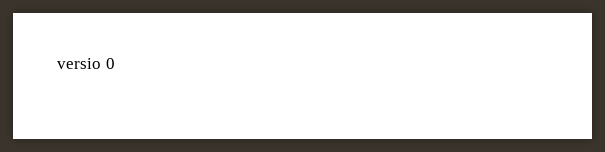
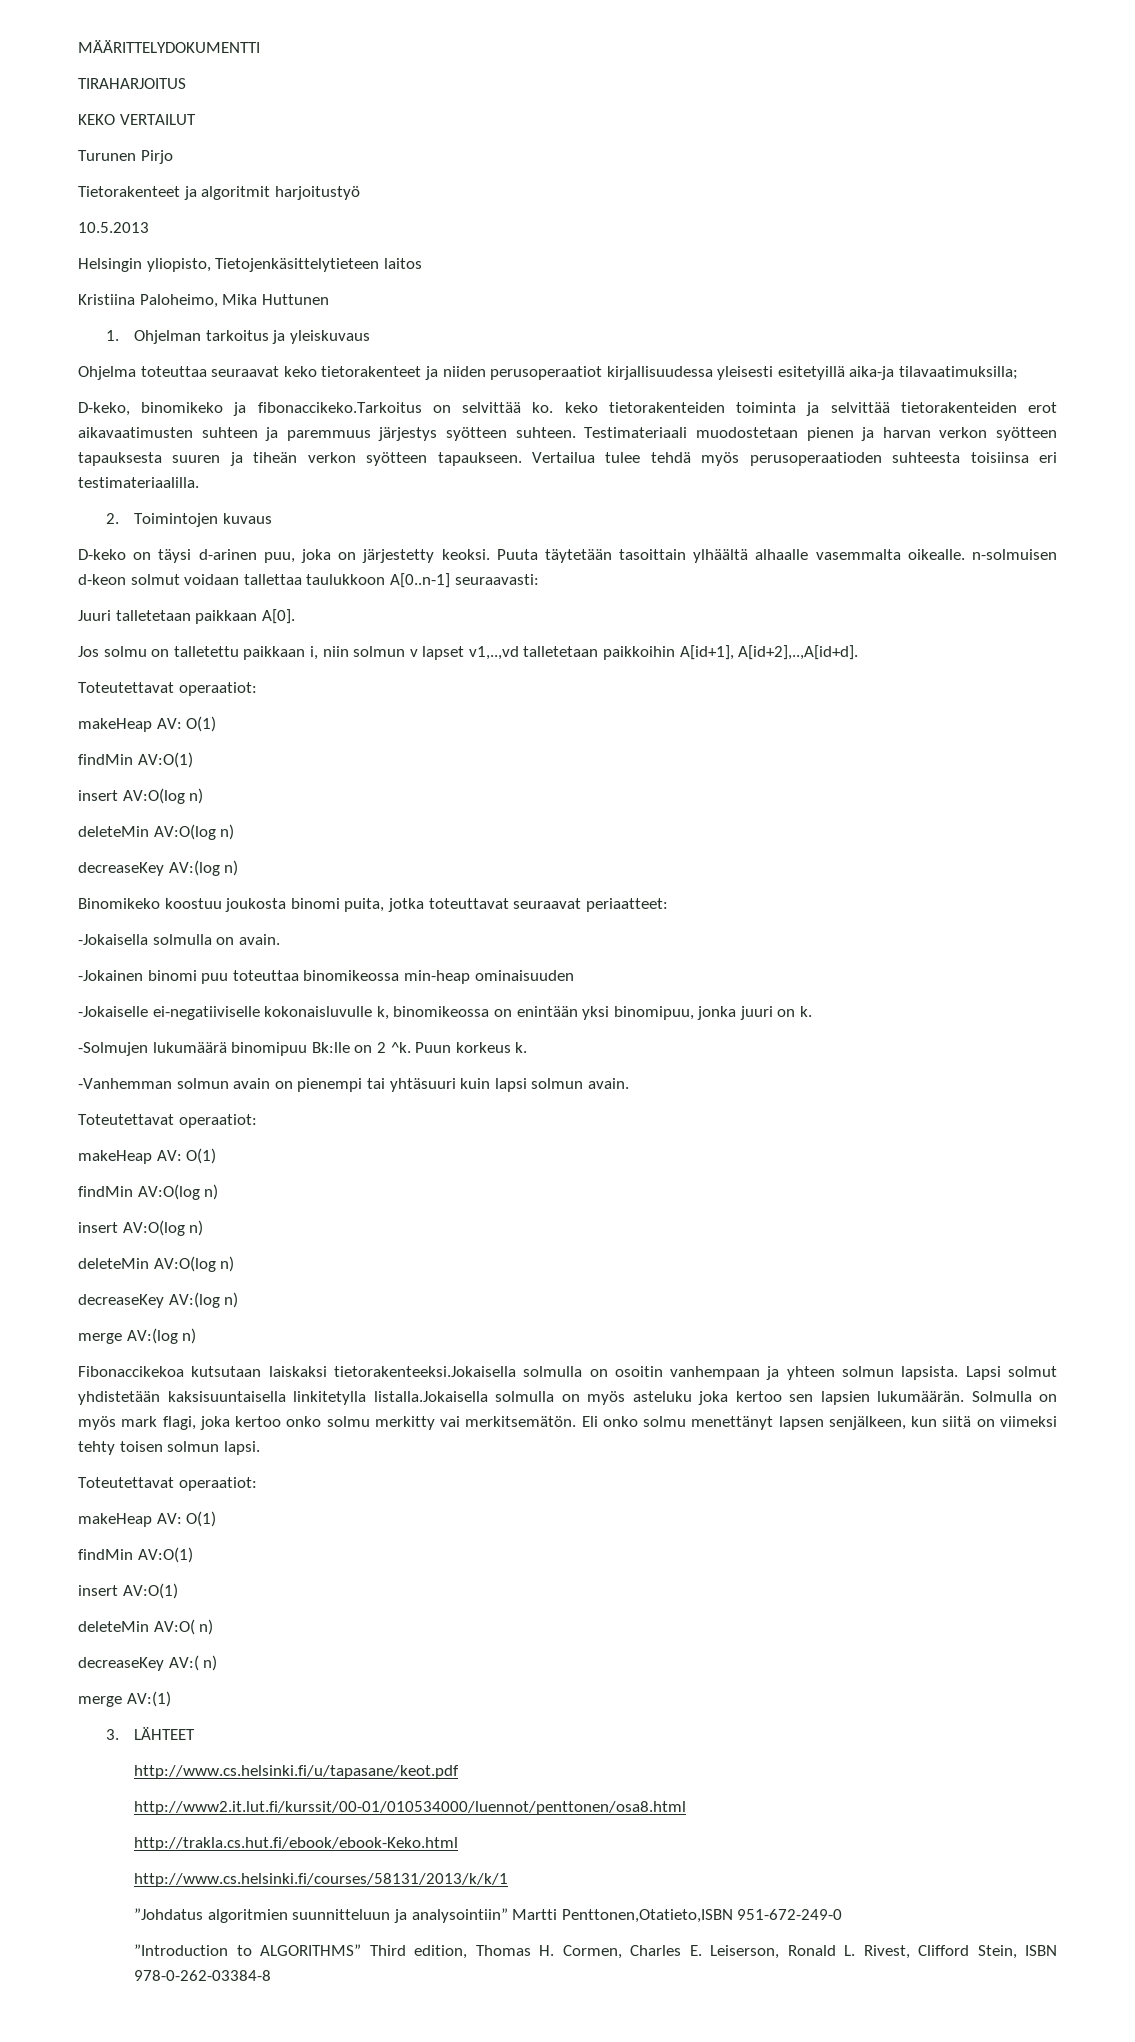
- versio 0
+ MÄÄRITTELYDOKUMENTTI
+ TIRAHARJOITUS
+ KEKO VERTAILUT
+ Turunen Pirjo
+ Tietorakenteet ja algoritmit harjoitustyö
+ 10.5.2013
+ Helsingin yliopisto, Tietojenkäsittelytieteen laitos
+ Kristiina Paloheimo, Mika Huttunen
+ 1. Ohjelman tarkoitus ja yleiskuvaus
+ Ohjelma toteuttaa seuraavat keko tietorakenteet ja niiden perusoperaatiot kirjallisuudessa yleisesti esitetyillä aika-ja tilavaatimuksilla;
+ D-keko, binomikeko ja fibonaccikeko.Tarkoitus on selvittää ko. keko tietorakenteiden toiminta ja selvittää tietorakenteiden erot aikavaatimusten suhteen ja paremmuus järjestys syötteen suhteen. Testimateriaali muodostetaan pienen ja harvan verkon syötteen tapauksesta suuren ja tiheän verkon syötteen tapaukseen. Vertailua tulee tehdä myös perusoperaatioden suhteesta toisiinsa eri testimateriaalilla.
+ 2. Toimintojen kuvaus
+ D-keko on täysi d-arinen puu, joka on järjestetty keoksi. Puuta täytetään tasoittain ylhäältä alhaalle vasemmalta oikealle. n-solmuisen d-keon solmut voidaan tallettaa taulukkoon A[0..n-1] seuraavasti:
+ Juuri talletetaan paikkaan A[0].
+ Jos solmu on talletettu paikkaan i, niin solmun v lapset v1,..,vd talletetaan paikkoihin A[id+1], A[id+2],..,A[id+d].
+ Toteutettavat operaatiot:
+ makeHeap AV: O(1)
+ findMin AV:O(1)
+ insert AV:O(log n)
+ deleteMin AV:O(log n)
+ decreaseKey AV:(log n)
+ Binomikeko koostuu joukosta binomi puita, jotka toteuttavat seuraavat periaatteet:
+ -Jokaisella solmulla on avain.
+ -Jokainen binomi puu toteuttaa binomikeossa min-heap ominaisuuden
+ -Jokaiselle ei-negatiiviselle kokonaisluvulle k, binomikeossa on enintään yksi binomipuu, jonka juuri on k.
+ -Solmujen lukumäärä binomipuu Bk:lle on 2 ^k. Puun korkeus k.
+ -Vanhemman solmun avain on pienempi tai yhtäsuuri kuin lapsi solmun avain.
+ Toteutettavat operaatiot:
+ makeHeap AV: O(1)
+ findMin AV:O(log n)
+ insert AV:O(log n)
+ deleteMin AV:O(log n)
+ decreaseKey AV:(log n)
+ merge AV:(log n)
+ Fibonaccikekoa kutsutaan laiskaksi tietorakenteeksi.Jokaisella solmulla on osoitin vanhempaan ja yhteen solmun lapsista. Lapsi solmut yhdistetään kaksisuuntaisella linkitetylla listalla.Jokaisella solmulla on myös asteluku joka kertoo sen lapsien lukumäärän. Solmulla on myös mark flagi, joka kertoo onko solmu merkitty vai merkitsemätön. Eli onko solmu menettänyt lapsen senjälkeen, kun siitä on viimeksi tehty toisen solmun lapsi.
+ Toteutettavat operaatiot:
+ makeHeap AV: O(1)
+ findMin AV:O(1)
+ insert AV:O(1)
+ deleteMin AV:O( n)
+ decreaseKey AV:( n)
+ merge AV:(1)
+ 3. LÄHTEET
+ http://www.cs.helsinki.fi/u/tapasane/keot.pdf
+ http://www2.it.lut.fi/kurssit/00-01/010534000/luennot/penttonen/osa8.html
+ http://trakla.cs.hut.fi/ebook/ebook-Keko.html
+ http://www.cs.helsinki.fi/courses/58131/2013/k/k/1
+ ”Johdatus algoritmien suunnitteluun ja analysointiin” Martti Penttonen,Otatieto,ISBN 951-672-249-0
+ ”Introduction to ALGORITHMS” Third edition, Thomas H. Cormen, Charles E. Leiserson, Ronald L. Rivest, Clifford Stein, ISBN 978-0-262-03384-8

